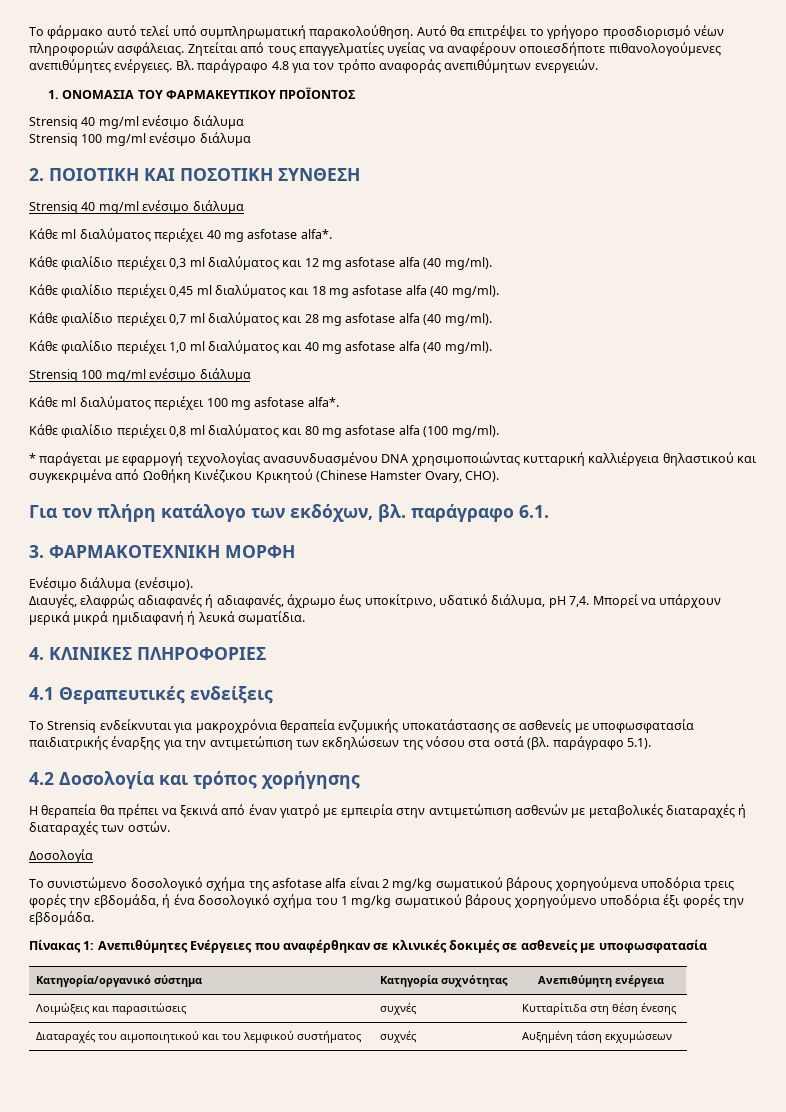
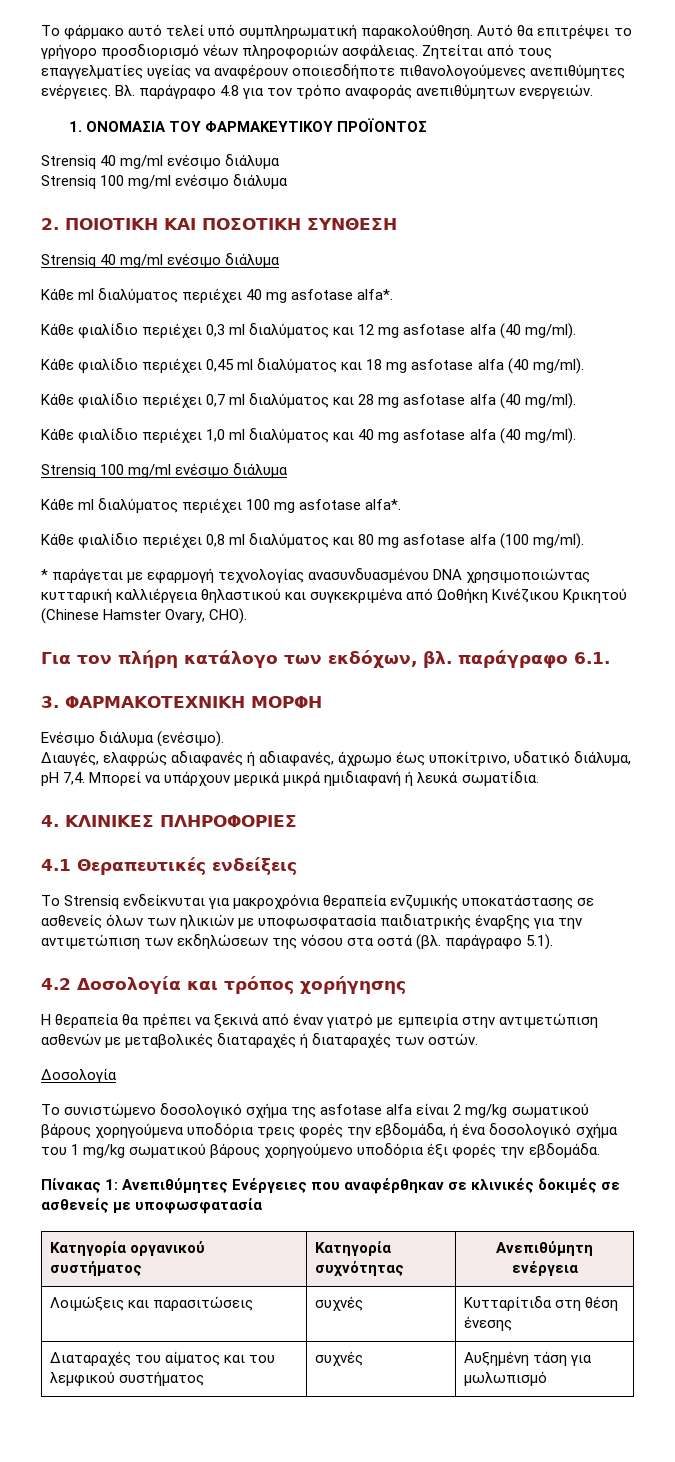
- Το Strensiq ενδείκνυται για μακροχρόνια θεραπεία ενζυμικής υποκατάστασης σε ασθενείς με υποφωσφατασία παιδιατρικής έναρξης για την αντιμετώπιση των εκδηλώσεων της νόσου στα οστά (βλ. παράγραφο 5.1).
+ Το Strensiq ενδείκνυται για μακροχρόνια θεραπεία ενζυμικής υποκατάστασης σε ασθενείς όλων των ηλικιών με υποφωσφατασία παιδιατρικής έναρξης για την αντιμετώπιση των εκδηλώσεων της νόσου στα οστά (βλ. παράγραφο 5.1).
- Κατηγορία/οργανικό σύστημα | Κατηγορία συχνότητας | Ανεπιθύμητη ενέργεια
+ Κατηγορία οργανικού συστήματος | Κατηγορία συχνότητας | Ανεπιθύμητη ενέργεια
- Διαταραχές του αιμοποιητικού και του λεμφικού συστήματος | συχνές | Αυξημένη τάση εκχυμώσεων
+ Διαταραχές του αίματος και του λεμφικού συστήματος | συχνές | Αυξημένη τάση για μωλωπισμό

